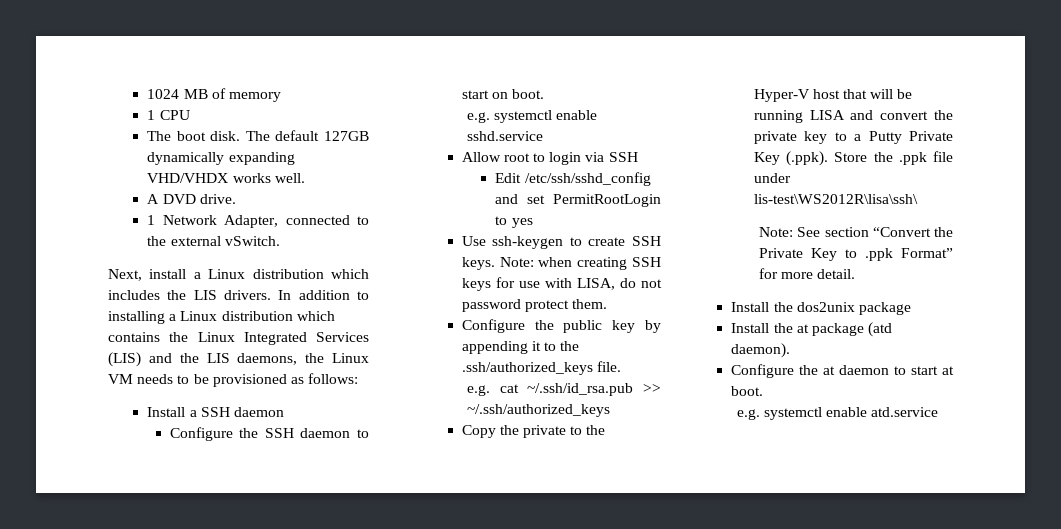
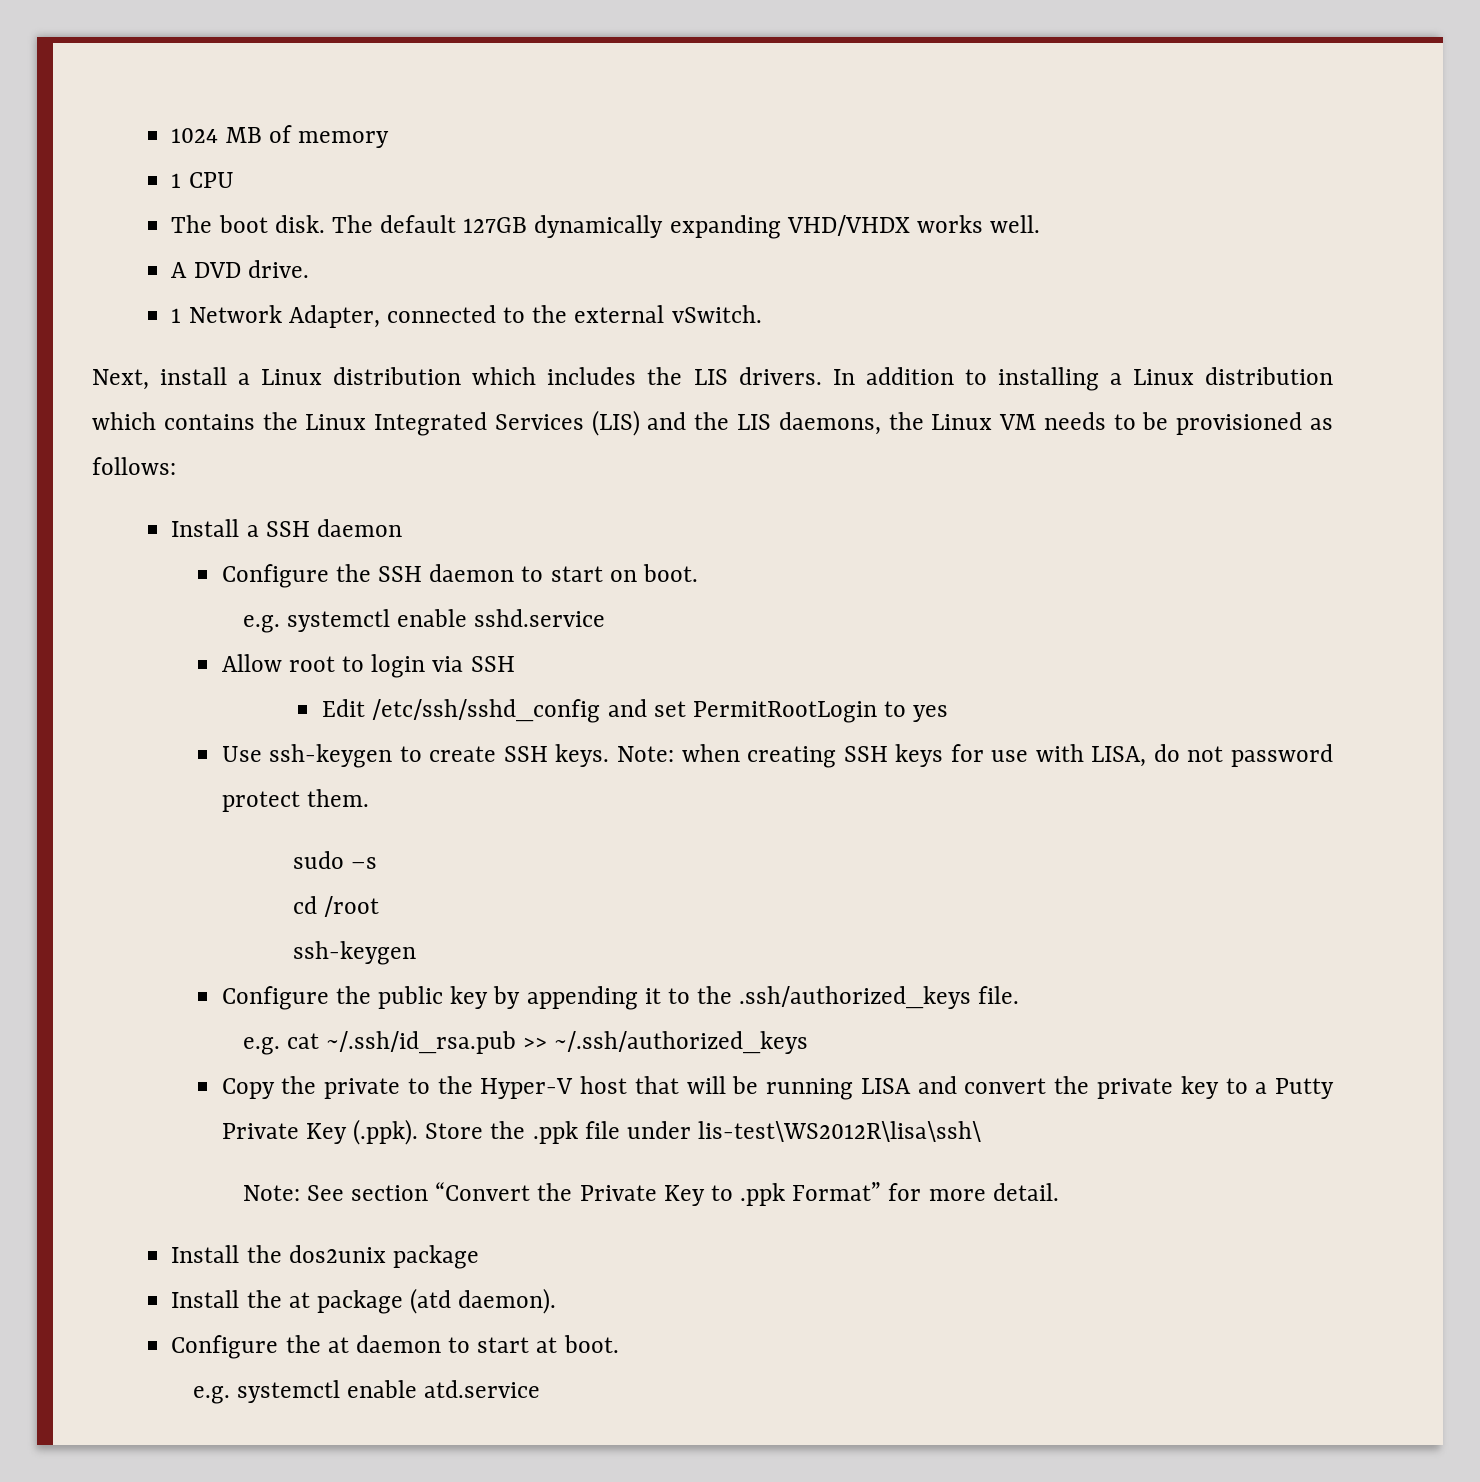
+ sudo –s
+ cd /root
+ ssh-keygen

